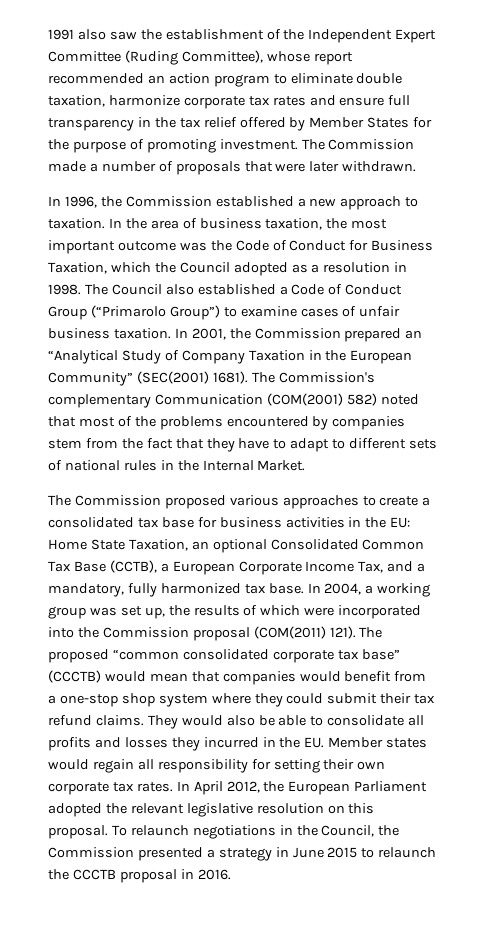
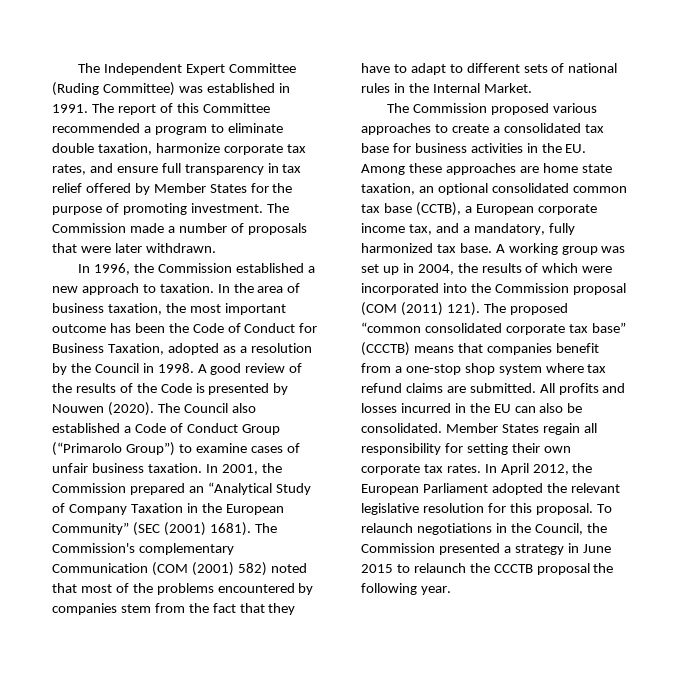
- 1991 also saw the establishment of the Independent Expert Committee (Ruding Committee), whose report recommended an action program to eliminate double taxation, harmonize corporate tax rates and ensure full transparency in the tax relief offered by Member States for the purpose of promoting investment.
+ The Independent Expert Committee (Ruding Committee) was established in 1991. The report of this Committee recommended a program to eliminate double taxation, harmonize corporate tax rates, and ensure full transparency in tax relief offered by Member States for the purpose of promoting investment.
- In the area of business taxation, the most important outcome was the Code of Conduct for Business Taxation, which the Council adopted as a resolution in 1998.
+ In the area of business taxation, the most important outcome has been the Code of Conduct for Business Taxation, adopted as a resolution by the Council in 1998. A good review of the results of the Code is presented by Nouwen (2020).
- In 2001, the Commission prepared an “Analytical Study of Company Taxation in the European Community” (SEC(2001) 1681).
+ In 2001, the Commission prepared an “Analytical Study of Company Taxation in the European Community” (SEC (2001) 1681).
- The Commission's complementary Communication (COM(2001) 582) noted that most of the problems encountered by companies stem from the fact that they have to adapt to different sets of national rules in the Internal Market.
+ The Commission's complementary Communication (COM (2001) 582) noted that most of the problems encountered by companies stem from the fact that they have to adapt to different sets of national rules in the Internal Market.
- The Commission proposed various approaches to create a consolidated tax base for business activities in the EU: Home State Taxation, an optional Consolidated Common Tax Base (CCTB), a European Corporate Income Tax, and a mandatory, fully harmonized tax base.
+ The Commission proposed various approaches to create a consolidated tax base for business activities in the EU. Among these approaches are home state taxation, an optional consolidated common tax base (CCTB), a European corporate income tax, and a mandatory, fully harmonized tax base.
- In 2004, a working group was set up, the results of which were incorporated into the Commission proposal (COM(2011) 121).
+ A working group was set up in 2004, the results of which were incorporated into the Commission proposal (COM (2011) 121).
- The proposed “common consolidated corporate tax base” (CCCTB) would mean that companies would benefit from a one-stop shop system where they could submit their tax refund claims. They would also be able to consolidate all profits and losses they incurred in the EU. Member states would regain all responsibility for setting their own corporate tax rates.
+ The proposed “common consolidated corporate tax base” (CCCTB) means that companies benefit from a one-stop shop system where tax refund claims are submitted. All profits and losses incurred in the EU can also be consolidated. Member States regain all responsibility for setting their own corporate tax rates.
- In April 2012, the European Parliament adopted the relevant legislative resolution on this proposal.
+ In April 2012, the European Parliament adopted the relevant legislative resolution for this proposal.
- To relaunch negotiations in the Council, the Commission presented a strategy in June 2015 to relaunch the CCCTB proposal in 2016.
+ To relaunch negotiations in the Council, the Commission presented a strategy in June 2015 to relaunch the CCCTB proposal the following year.

